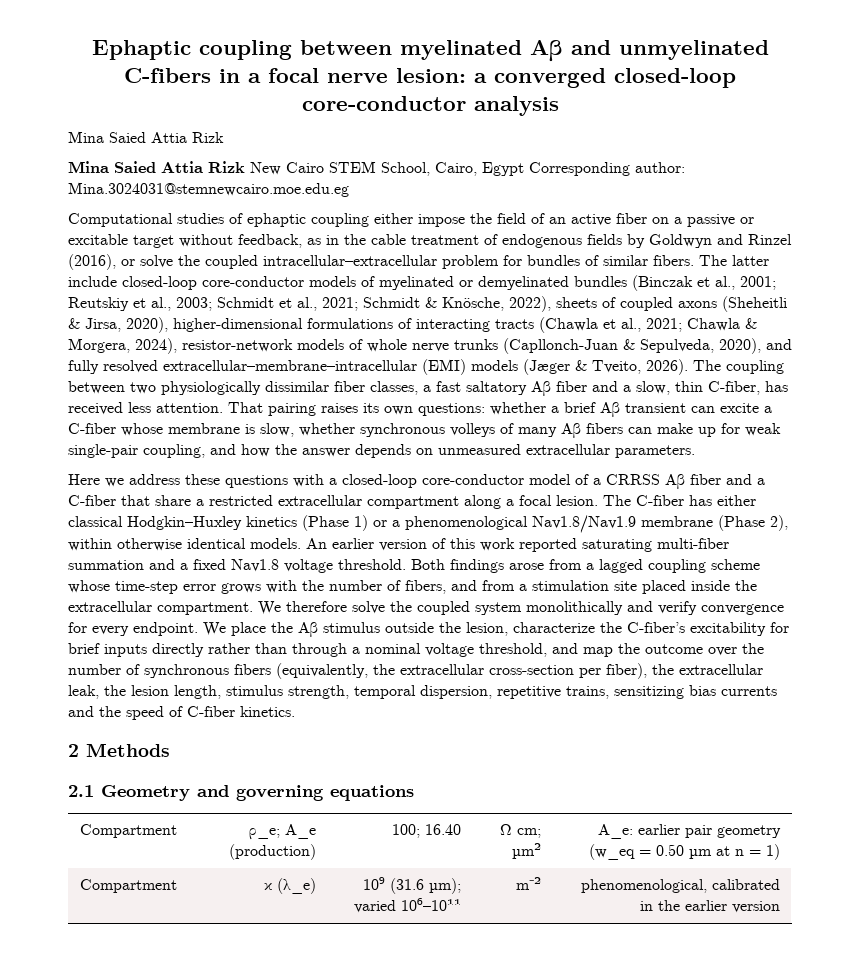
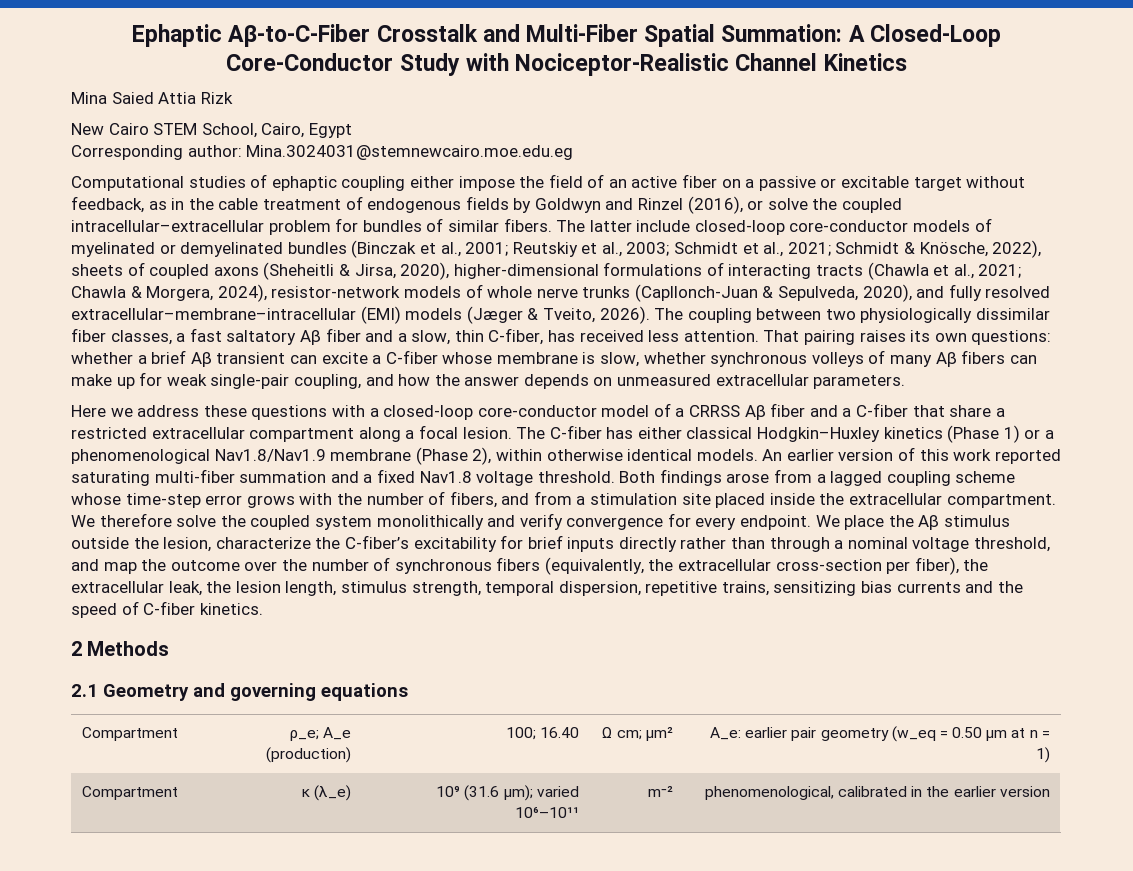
- Ephaptic coupling between myelinated Aβ and unmyelinated C-fibers in a focal nerve lesion: a converged closed-loop core-conductor analysis
+ Ephaptic Aβ-to-C-Fiber Crosstalk and Multi-Fiber Spatial Summation: A Closed-Loop Core-Conductor Study with Nociceptor-Realistic Channel Kinetics
- Mina Saied Attia Rizk New Cairo STEM School, Cairo, Egypt Corresponding author: Mina.3024031@stemnewcairo.moe.edu.eg
+ New Cairo STEM School, Cairo, Egypt
+ Corresponding author: Mina.3024031@stemnewcairo.moe.edu.eg

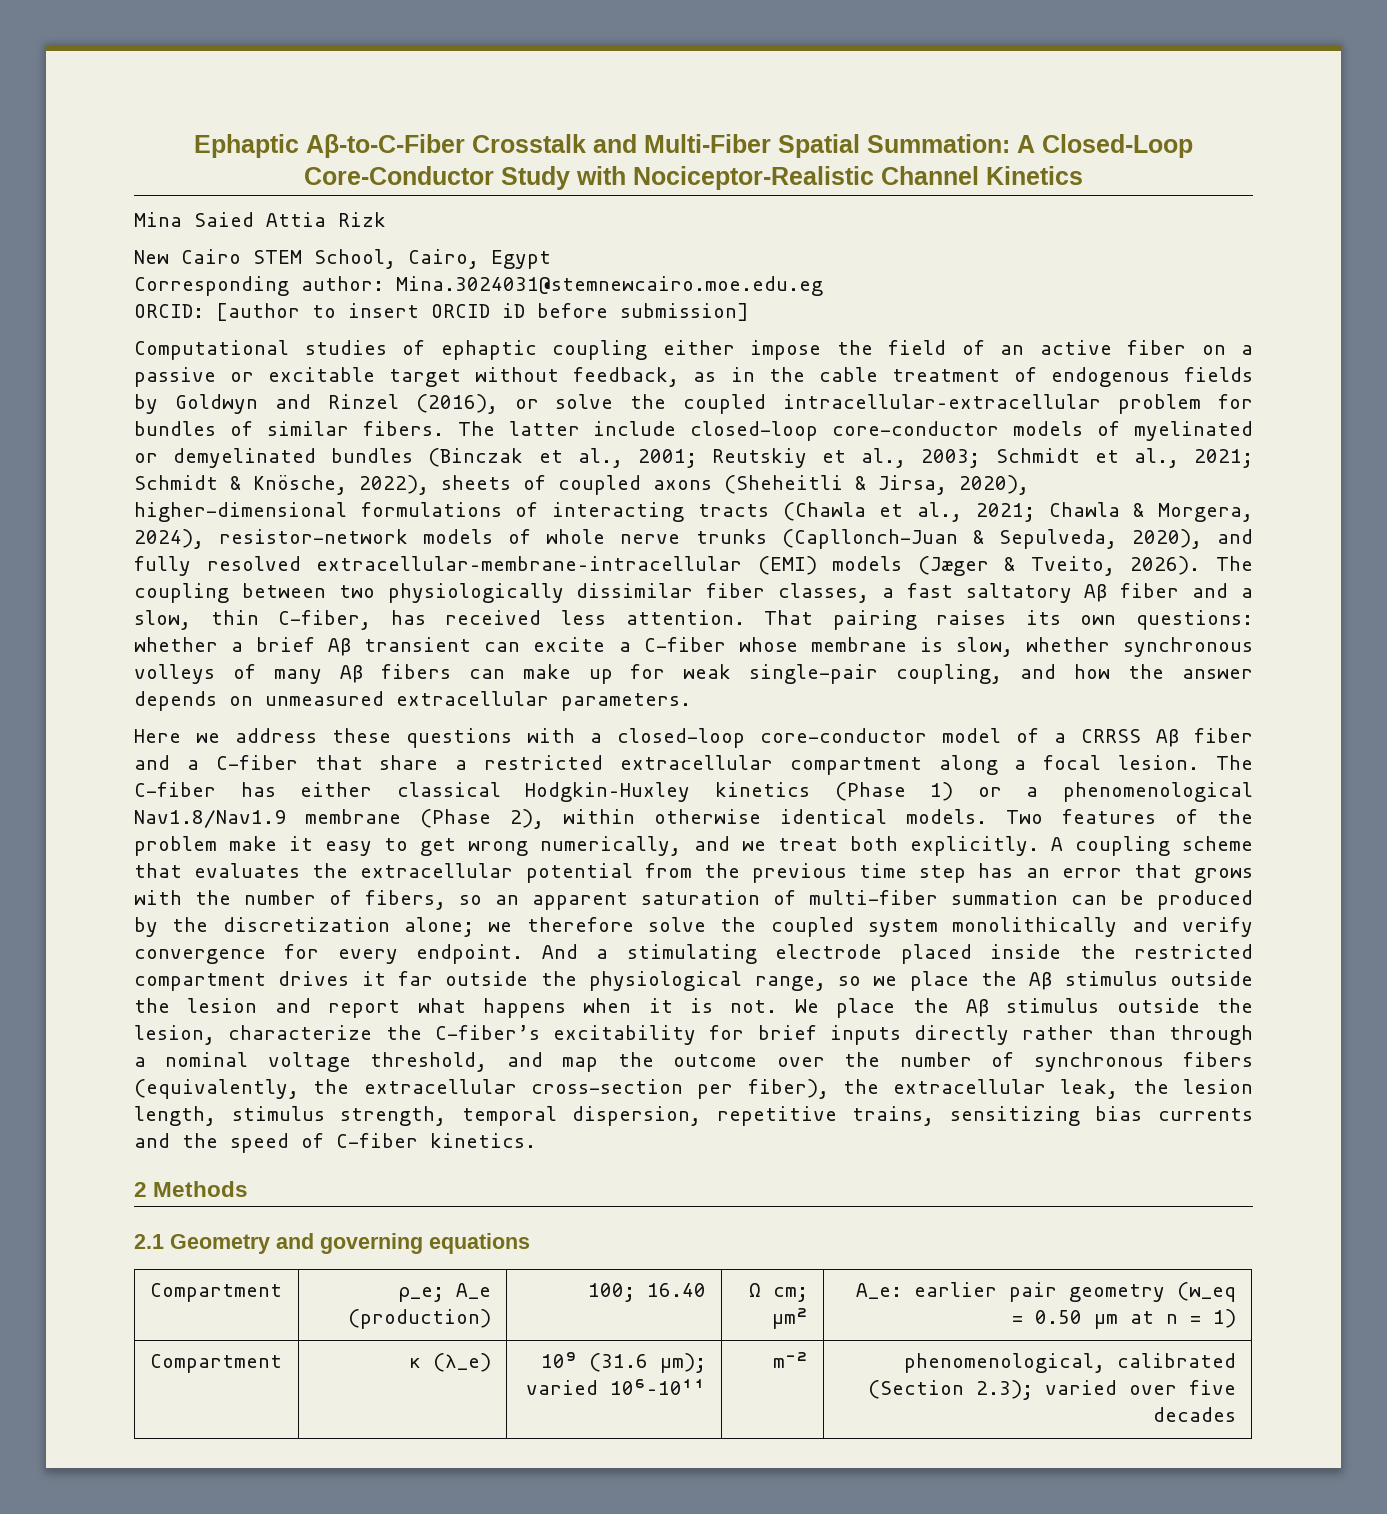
+ ORCID: [author to insert ORCID iD before submission]
- An earlier version of this work reported saturating multi-fiber summation and a fixed Nav1.8 voltage threshold. Both findings arose from a lagged coupling scheme whose time-step error grows with the number of fibers, and from a stimulation site placed inside the extracellular compartment. We therefore solve the coupled system monolithically and verify convergence for every endpoint.
+ Two features of the problem make it easy to get wrong numerically, and we treat both explicitly. A coupling scheme that evaluates the extracellular potential from the previous time step has an error that grows with the number of fibers, so an apparent saturation of multi-fiber summation can be produced by the discretization alone; we therefore solve the coupled system monolithically and verify convergence for every endpoint.
+ And a stimulating electrode placed inside the restricted compartment drives it far outside the physiological range, so we place the Aβ stimulus outside the lesion and report what happens when it is not.
- Compartment | κ (λ_e) | 10⁹ (31.6 µm); varied 10⁶–10¹¹ | m⁻² | phenomenological, calibrated in the earlier version
+ Compartment | κ (λ_e) | 10⁹ (31.6 µm); varied 10⁶–10¹¹ | m⁻² | phenomenological, calibrated (Section 2.3); varied over five decades

